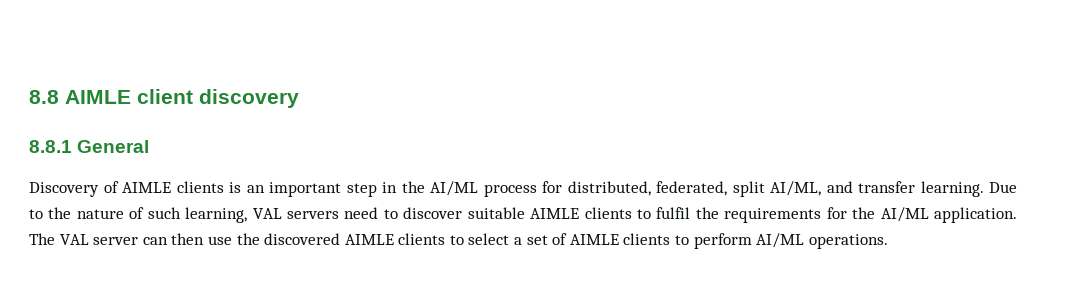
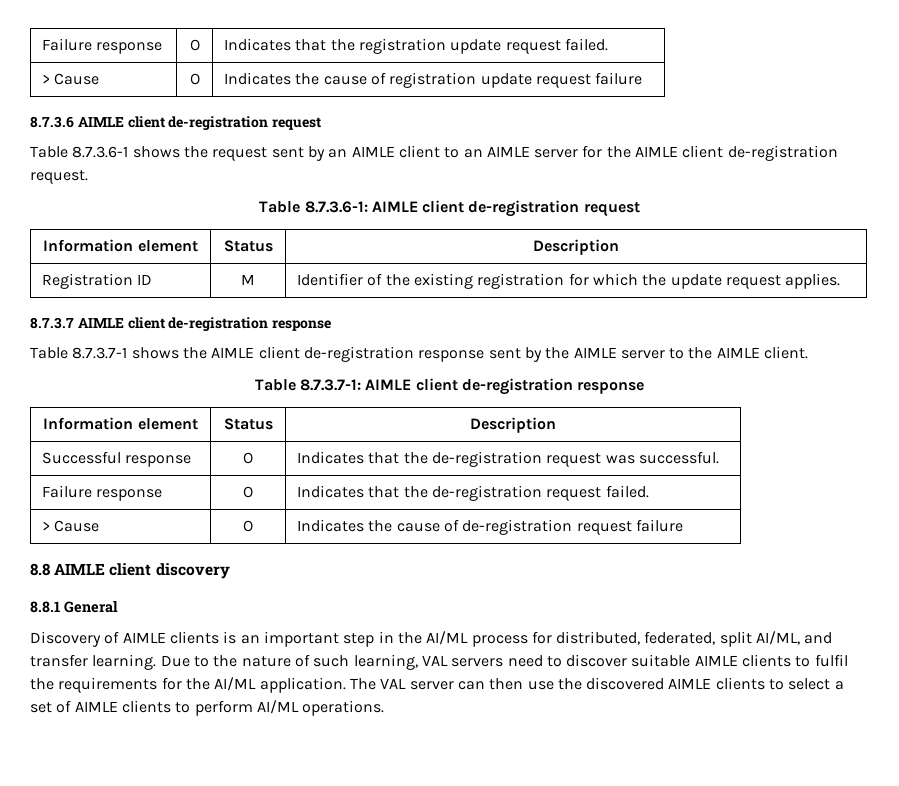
+ Failure response | O | Indicates that the registration update request failed.
+ > Cause | O | Indicates the cause of registration update request failure
+ 8.7.3.6 AIMLE client de-registration request
+ Table 8.7.3.6-1 shows the request sent by an AIMLE client to an AIMLE server for the AIMLE client de-registration request.
+ Table 8.7.3.6-1: AIMLE client de-registration request
+ Information element | Status | Description
+ Registration ID | M | Identifier of the existing registration for which the update request applies.
+ 8.7.3.7 AIMLE client de-registration response
+ Table 8.7.3.7-1 shows the AIMLE client de-registration response sent by the AIMLE server to the AIMLE client.
+ Table 8.7.3.7-1: AIMLE client de-registration response
+ Information element | Status | Description
+ Successful response | O | Indicates that the de-registration request was successful.
+ Failure response | O | Indicates that the de-registration request failed.
+ > Cause | O | Indicates the cause of de-registration request failure

